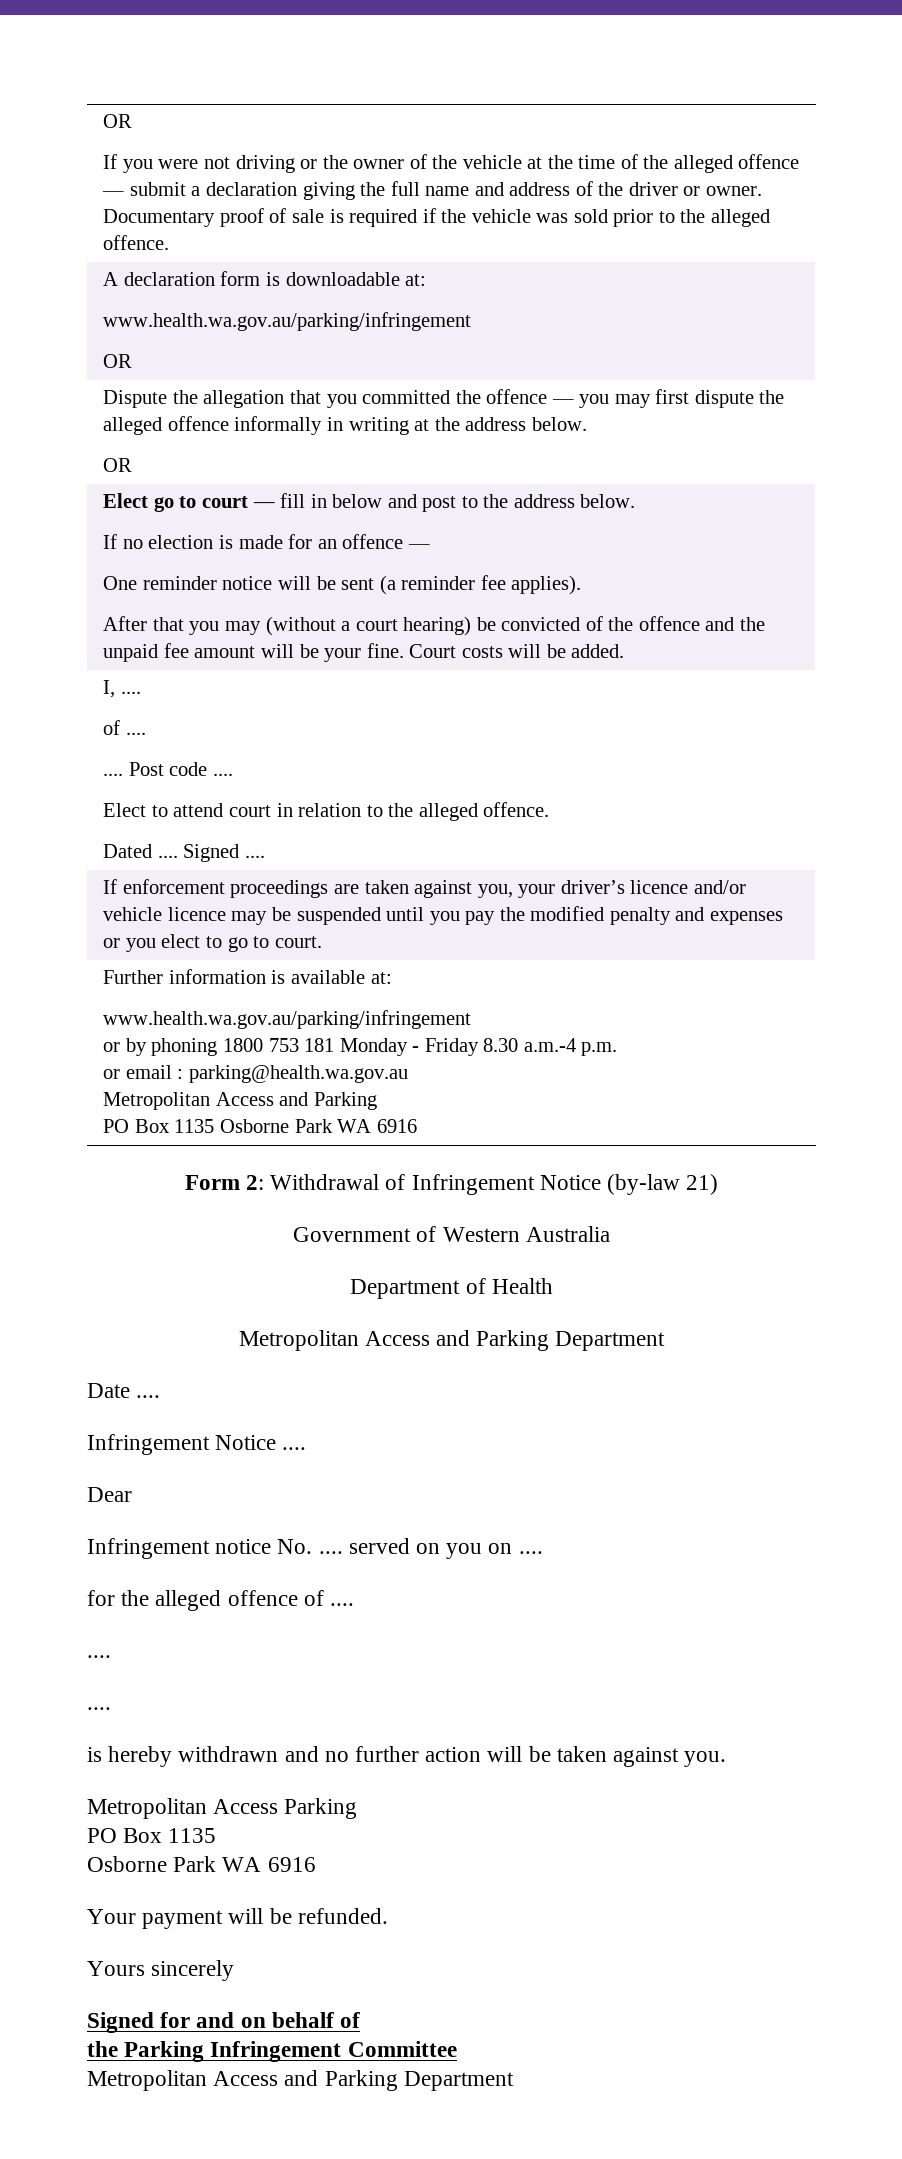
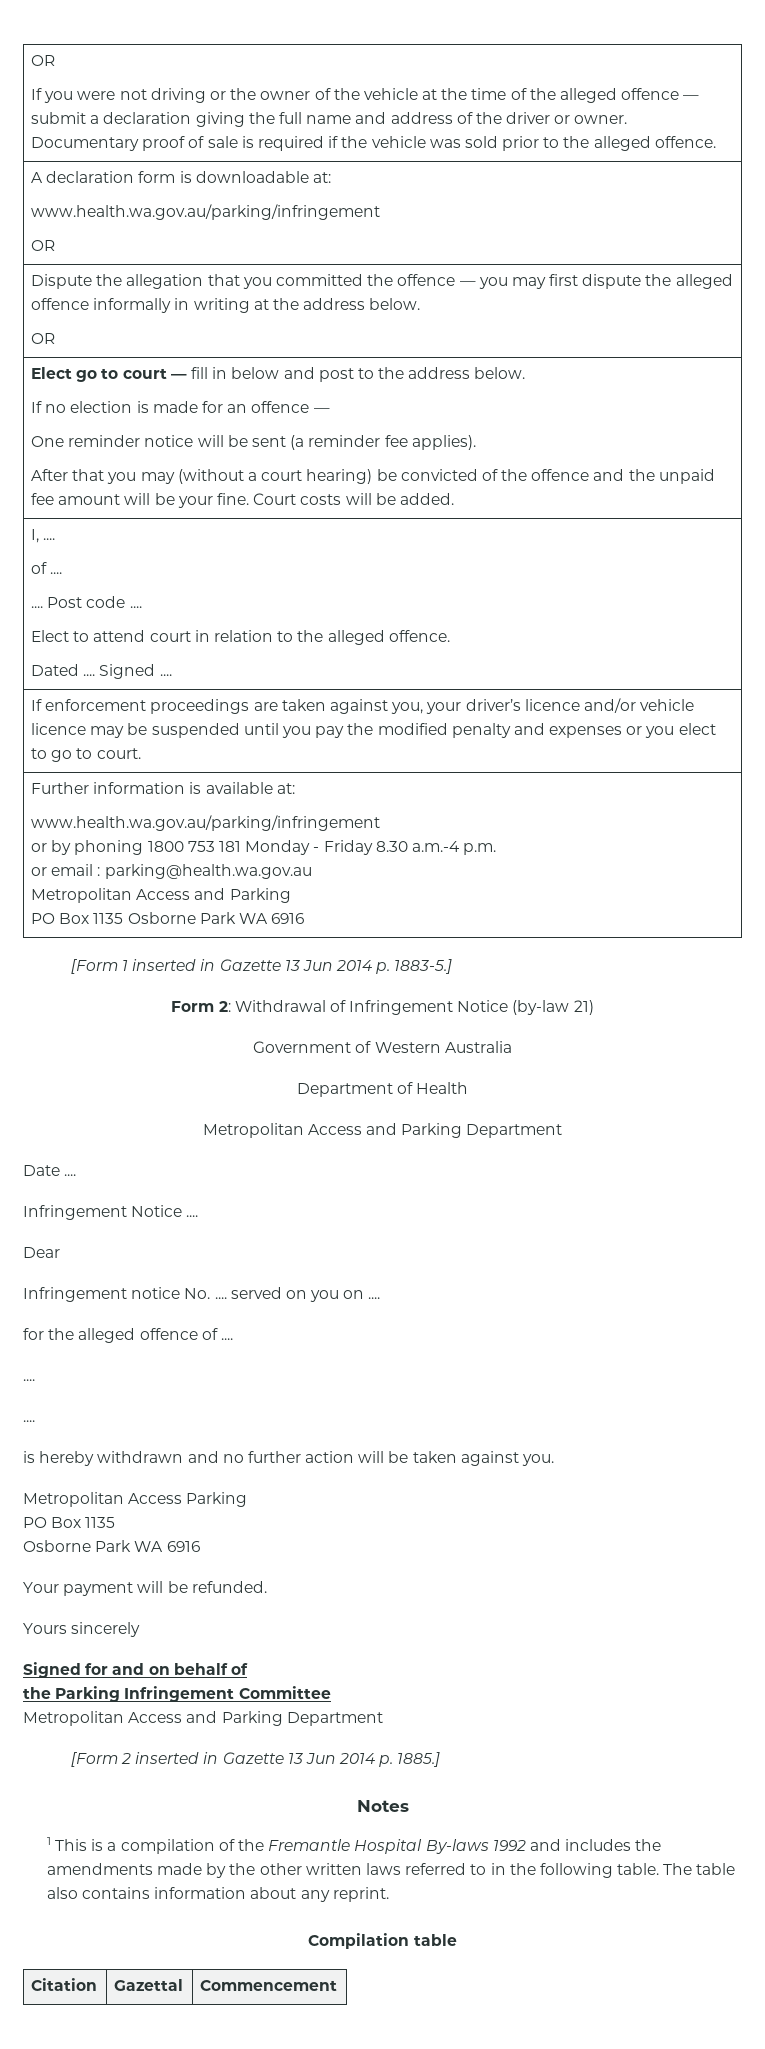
+ [Form 1 inserted in Gazette 13 Jun 2014 p. 1883-5.]
+ [Form 2 inserted in Gazette 13 Jun 2014 p. 1885.]
+ Notes
+ 1 This is a compilation of the Fremantle Hospital By-laws 1992 and includes the amendments made by the other written laws referred to in the following table. The table also contains information about any reprint.
+ Compilation table
+ Citation | Gazettal | Commencement

